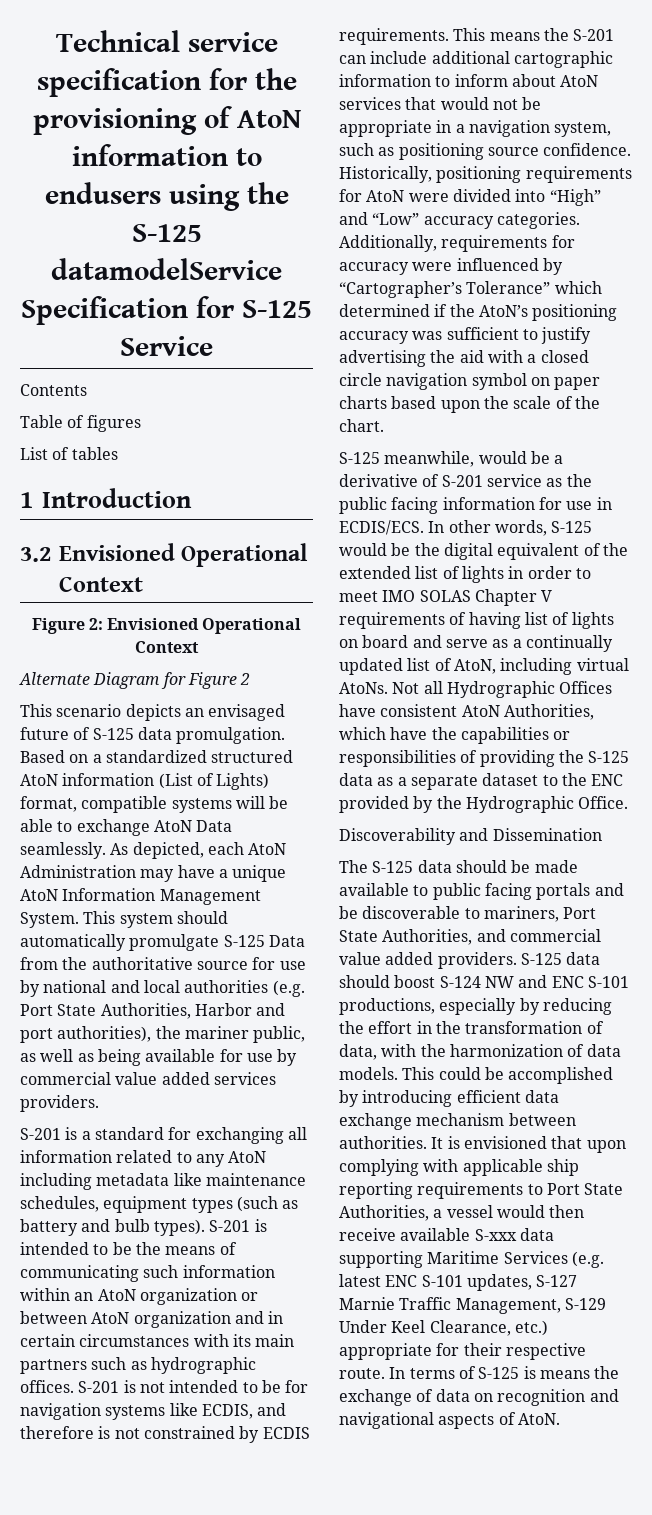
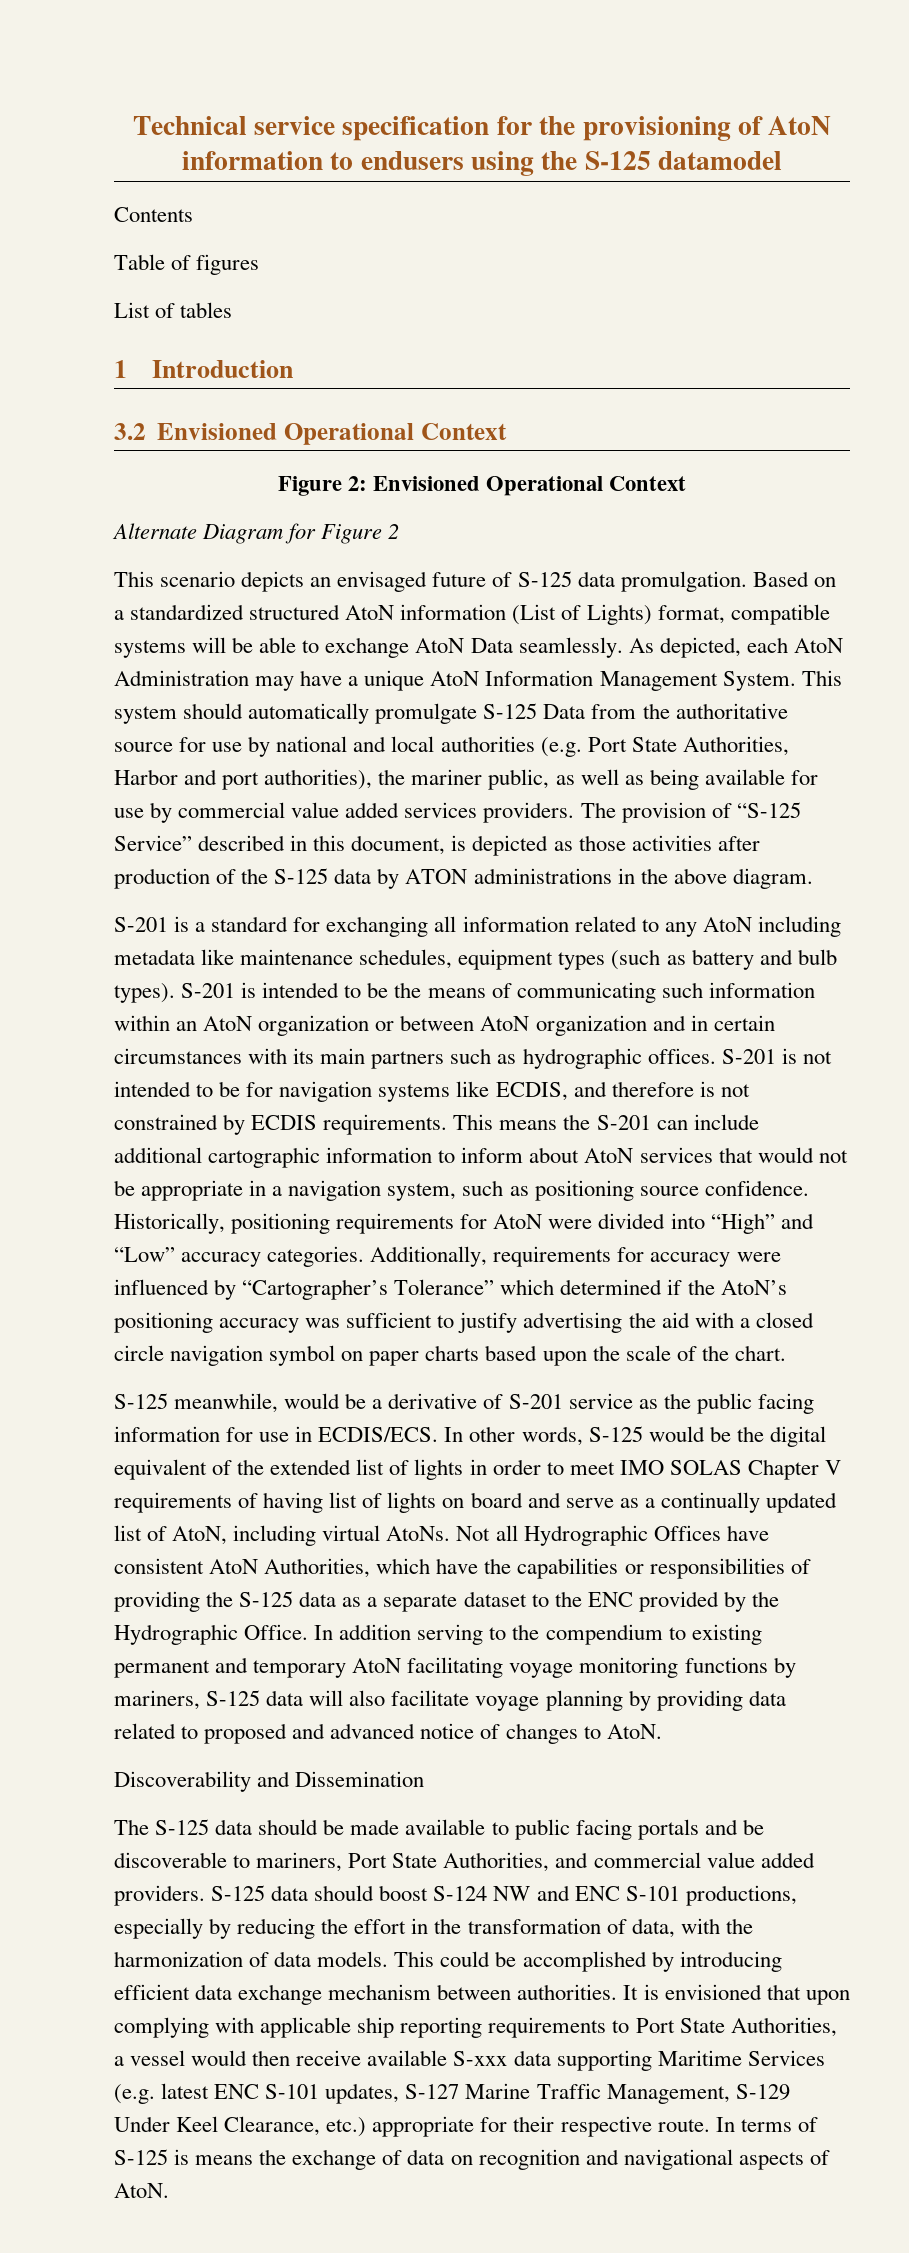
- Technical service specification for the provisioning of AtoN information to endusers using the S-125 datamodelService Specification for S-125 Service
+ Technical service specification for the provisioning of AtoN information to endusers using the S-125 datamodel
+ The provision of “S-125 Service” described in this document, is depicted as those activities after production of the S-125 data by ATON administrations in the above diagram.
+ In addition serving to the compendium to existing permanent and temporary AtoN facilitating voyage monitoring functions by mariners, S-125 data will also facilitate voyage planning by providing data related to proposed and advanced notice of changes to AtoN.
- It is envisioned that upon complying with applicable ship reporting requirements to Port State Authorities, a vessel would then receive available S-xxx data supporting Maritime Services (e.g. latest ENC S-101 updates, S-127 Marnie Traffic Management, S-129 Under Keel Clearance, etc.) appropriate for their respective route.
+ It is envisioned that upon complying with applicable ship reporting requirements to Port State Authorities, a vessel would then receive available S-xxx data supporting Maritime Services (e.g. latest ENC S-101 updates, S-127 Marine Traffic Management, S-129 Under Keel Clearance, etc.) appropriate for their respective route.

